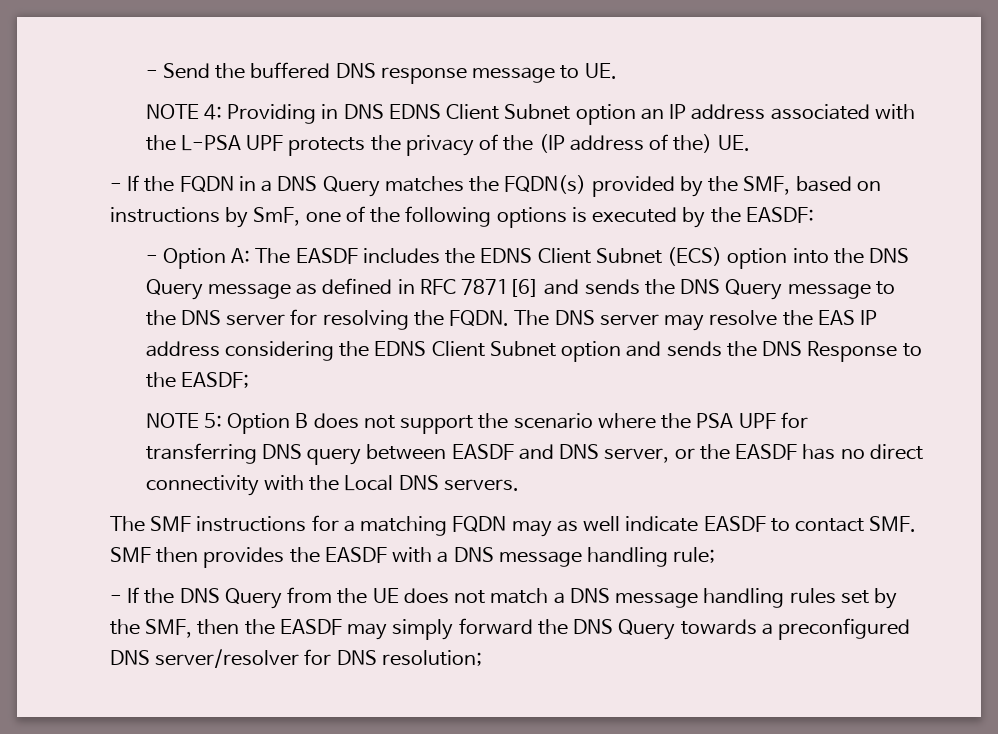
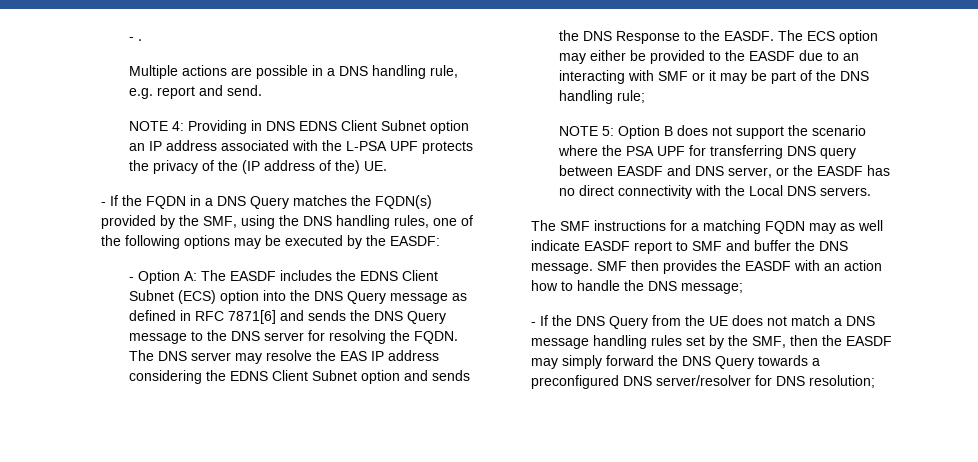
- - Send the buffered DNS response message to UE.
+ - .
+ Multiple actions are possible in a DNS handling rule, e.g. report and send.
- - If the FQDN in a DNS Query matches the FQDN(s) provided by the SMF, based on instructions by SmF, one of the following options is executed by the EASDF:
+ - If the FQDN in a DNS Query matches the FQDN(s) provided by the SMF, using the DNS handling rules, one of the following options may be executed by the EASDF:
- The DNS server may resolve the EAS IP address considering the EDNS Client Subnet option and sends the DNS Response to the EASDF;
+ The DNS server may resolve the EAS IP address considering the EDNS Client Subnet option and sends the DNS Response to the EASDF. The ECS option may either be provided to the EASDF due to an interacting with SMF or it may be part of the DNS handling rule;
- The SMF instructions for a matching FQDN may as well indicate EASDF to contact SMF. SMF then provides the EASDF with a DNS message handling rule;
+ The SMF instructions for a matching FQDN may as well indicate EASDF report to SMF and buffer the DNS message. SMF then provides the EASDF with an action how to handle the DNS message;

